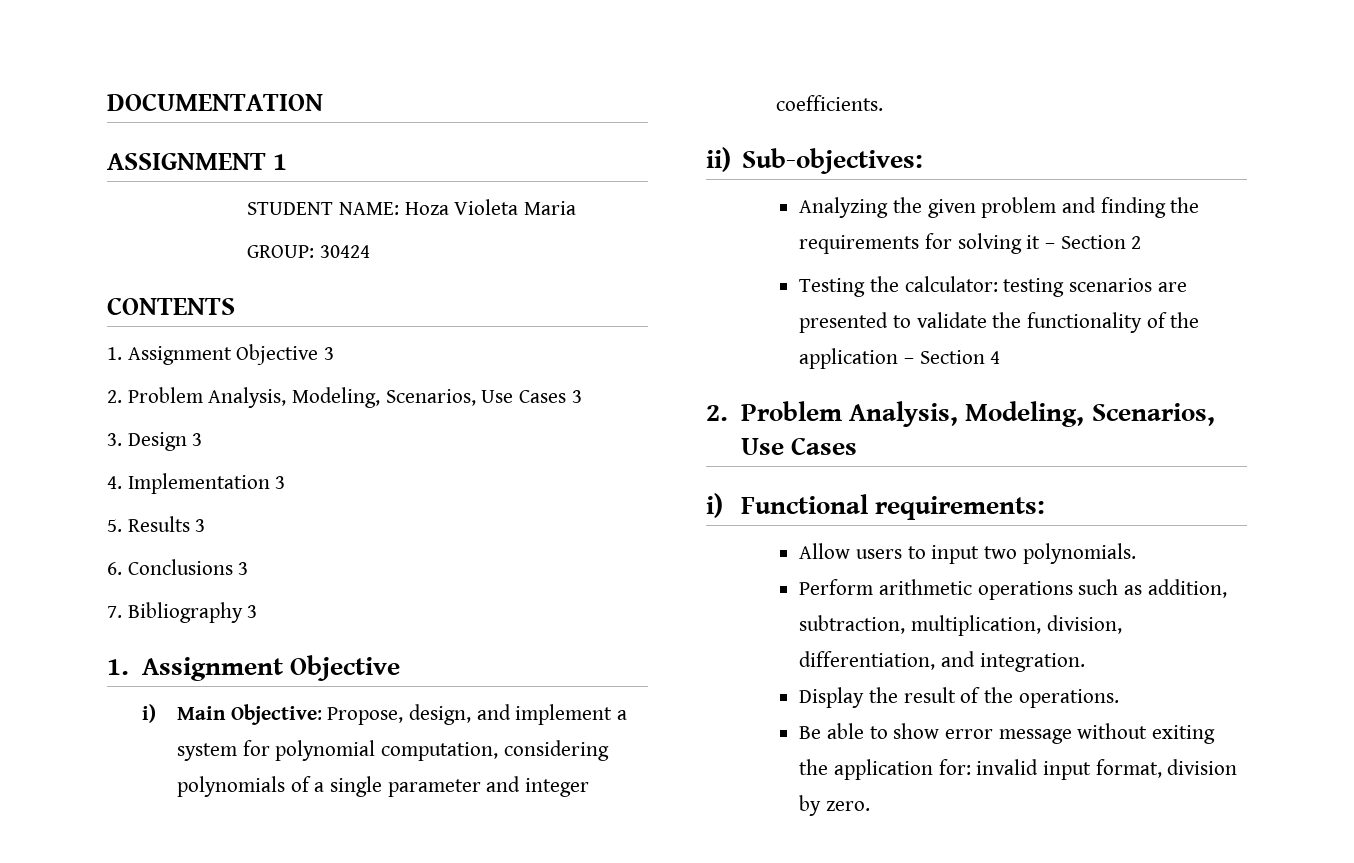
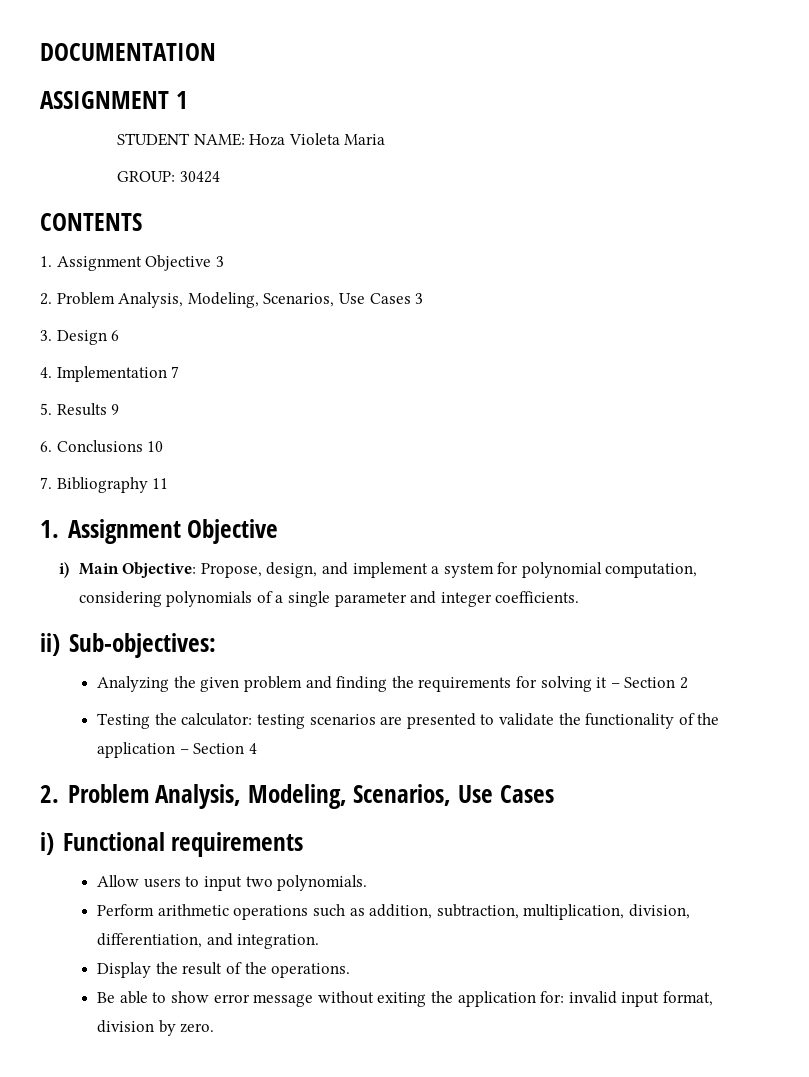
- 3. Design 3
+ 3. Design 6
- 4. Implementation 3
+ 4. Implementation 7
- 5. Results 3
+ 5. Results 9
- 6. Conclusions 3
+ 6. Conclusions 10
- 7. Bibliography 3
+ 7. Bibliography 11
- i) Functional requirements:
+ i) Functional requirements

